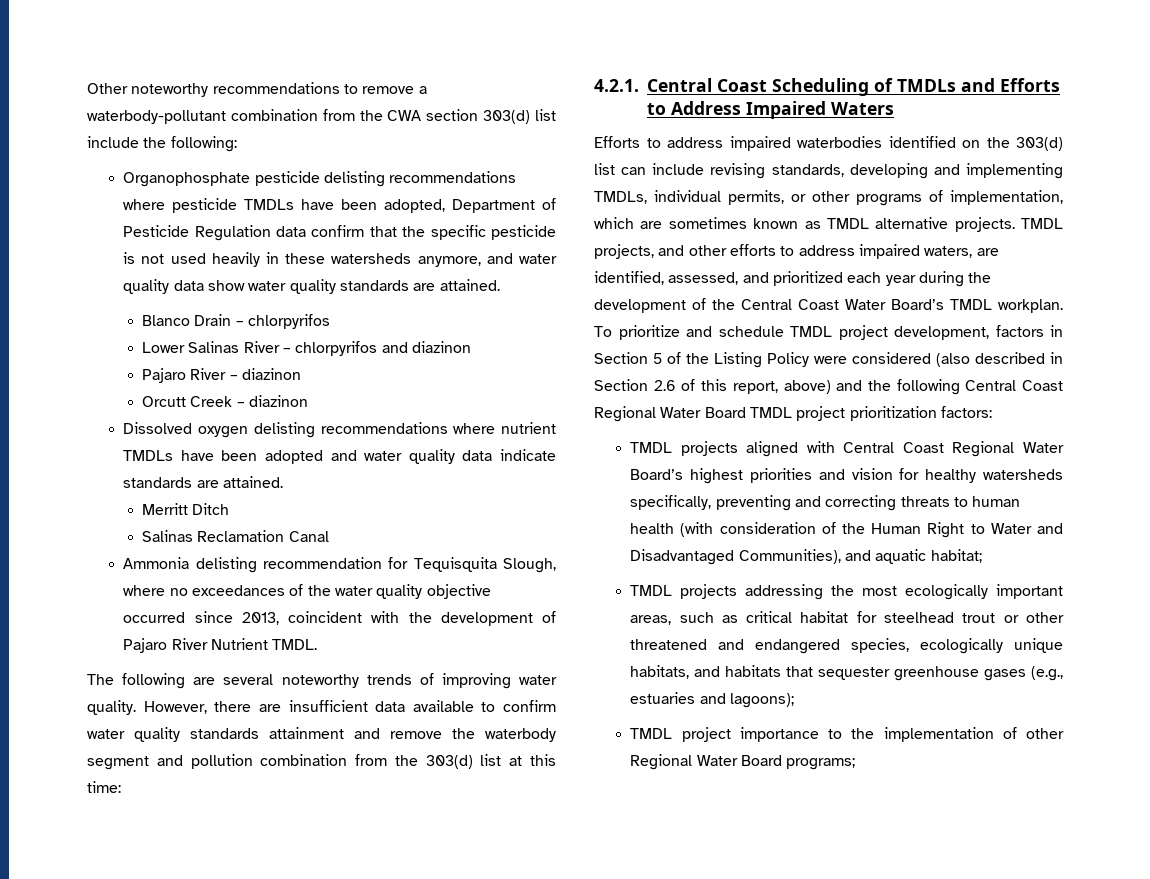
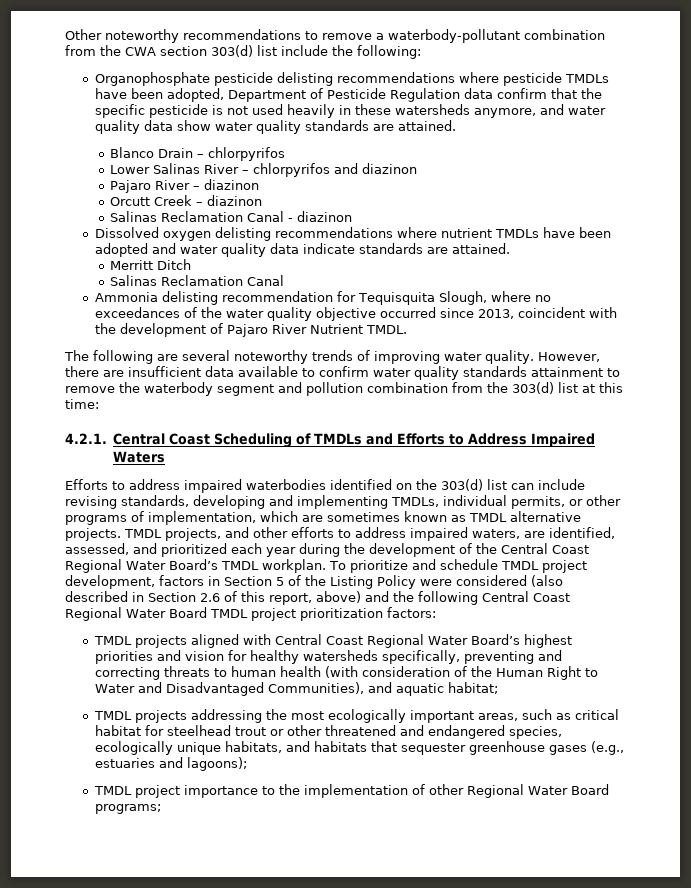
+ Salinas Reclamation Canal - diazinon
- However, there are insufficient data available to confirm water quality standards attainment and remove the waterbody segment and pollution combination from the 303(d) list at this time:
+ However, there are insufficient data available to confirm water quality standards attainment to remove the waterbody segment and pollution combination from the 303(d) list at this time:
- TMDL projects, and other efforts to address impaired waters, are identified, assessed, and prioritized each year during the development of the Central Coast Water Board’s TMDL workplan.
+ TMDL projects, and other efforts to address impaired waters, are identified, assessed, and prioritized each year during the development of the Central Coast Regional Water Board’s TMDL workplan.

